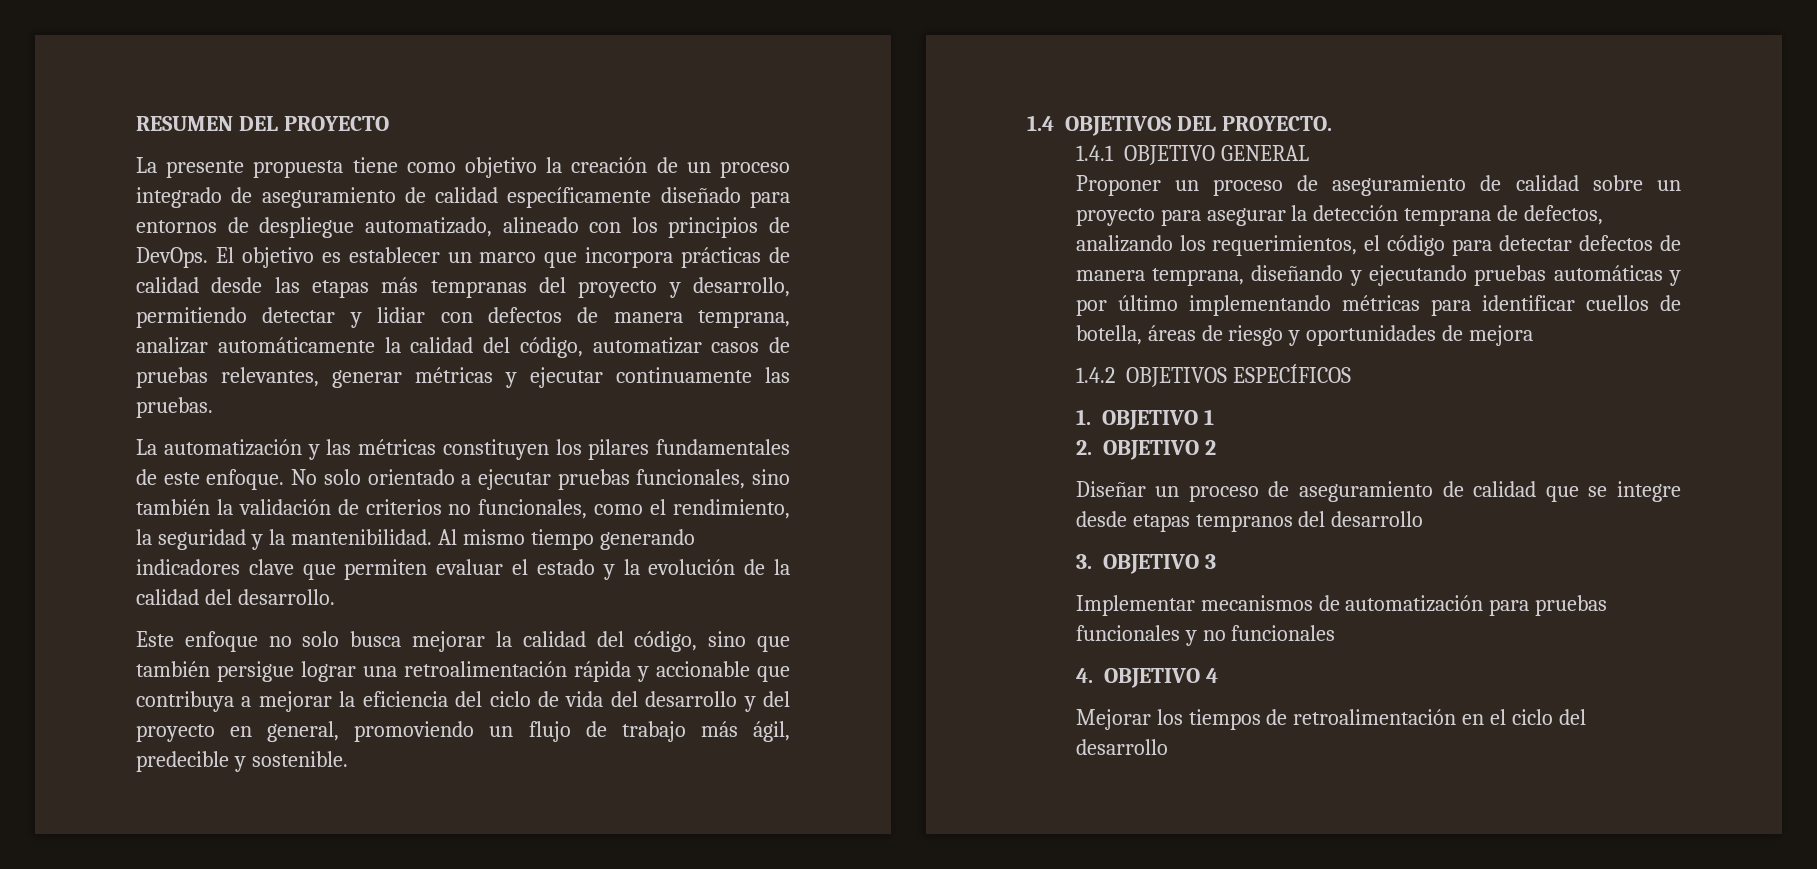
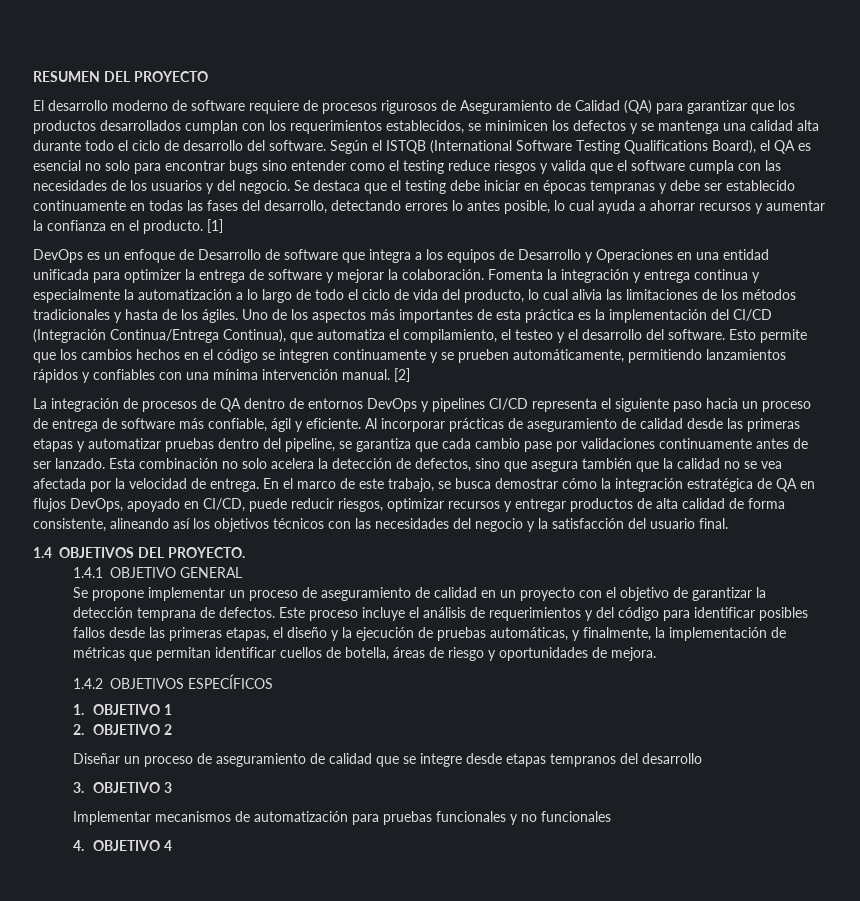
- La presente propuesta tiene como objetivo la creación de un proceso integrado de aseguramiento de calidad específicamente diseñado para entornos de despliegue automatizado, alineado con los principios de DevOps. El objetivo es establecer un marco que incorpora prácticas de calidad desde las etapas más tempranas del proyecto y desarrollo, permitiendo detectar y lidiar con defectos de manera temprana, analizar automáticamente la calidad del código, automatizar casos de pruebas relevantes, generar métricas y ejecutar continuamente las pruebas.
- La automatización y las métricas constituyen los pilares fundamentales de este enfoque. No solo orientado a ejecutar pruebas funcionales, sino también la validación de criterios no funcionales, como el rendimiento, la seguridad y la mantenibilidad. Al mismo tiempo generando indicadores clave que permiten evaluar el estado y la evolución de la calidad del desarrollo.
- Este enfoque no solo busca mejorar la calidad del código, sino que también persigue lograr una retroalimentación rápida y accionable que contribuya a mejorar la eficiencia del ciclo de vida del desarrollo y del proyecto en general, promoviendo un flujo de trabajo más ágil, predecible y sostenible.
+ El desarrollo moderno de software requiere de procesos rigurosos de Aseguramiento de Calidad (QA) para garantizar que los productos desarrollados cumplan con los requerimientos establecidos, se minimicen los defectos y se mantenga una calidad alta durante todo el ciclo de desarrollo del software. Según el ISTQB (International Software Testing Qualifications Board), el QA es esencial no solo para encontrar bugs sino entender como el testing reduce riesgos y valida que el software cumpla con las necesidades de los usuarios y del negocio. Se destaca que el testing debe iniciar en épocas tempranas y debe ser establecido continuamente en todas las fases del desarrollo, detectando errores lo antes posible, lo cual ayuda a ahorrar recursos y aumentar la confianza en el producto. [1]
+ DevOps es un enfoque de Desarrollo de software que integra a los equipos de Desarrollo y Operaciones en una entidad unificada para optimizer la entrega de software y mejorar la colaboración. Fomenta la integración y entrega continua y especialmente la automatización a lo largo de todo el ciclo de vida del producto, lo cual alivia las limitaciones de los métodos tradicionales y hasta de los ágiles. Uno de los aspectos más importantes de esta práctica es la implementación del CI/CD (Integración Continua/Entrega Continua), que automatiza el compilamiento, el testeo y el desarrollo del software. Esto permite que los cambios hechos en el código se integren continuamente y se prueben automáticamente, permitiendo lanzamientos rápidos y confiables con una mínima intervención manual. [2]
+ La integración de procesos de QA dentro de entornos DevOps y pipelines CI/CD representa el siguiente paso hacia un proceso de entrega de software más confiable, ágil y eficiente. Al incorporar prácticas de aseguramiento de calidad desde las primeras etapas y automatizar pruebas dentro del pipeline, se garantiza que cada cambio pase por validaciones continuamente antes de ser lanzado. Esta combinación no solo acelera la detección de defectos, sino que asegura también que la calidad no se vea afectada por la velocidad de entrega. En el marco de este trabajo, se busca demostrar cómo la integración estratégica de QA en flujos DevOps, apoyado en CI/CD, puede reducir riesgos, optimizar recursos y entregar productos de alta calidad de forma consistente, alineando así los objetivos técnicos con las necesidades del negocio y la satisfacción del usuario final.
- Proponer un proceso de aseguramiento de calidad sobre un proyecto para asegurar la detección temprana de defectos, analizando los requerimientos, el código para detectar defectos de manera temprana, diseñando y ejecutando pruebas automáticas y por último implementando métricas para identificar cuellos de botella, áreas de riesgo y oportunidades de mejora
+ Se propone implementar un proceso de aseguramiento de calidad en un proyecto con el objetivo de garantizar la detección temprana de defectos. Este proceso incluye el análisis de requerimientos y del código para identificar posibles fallos desde las primeras etapas, el diseño y la ejecución de pruebas automáticas, y finalmente, la implementación de métricas que permitan identificar cuellos de botella, áreas de riesgo y oportunidades de mejora.
- Mejorar los tiempos de retroalimentación en el ciclo del desarrollo

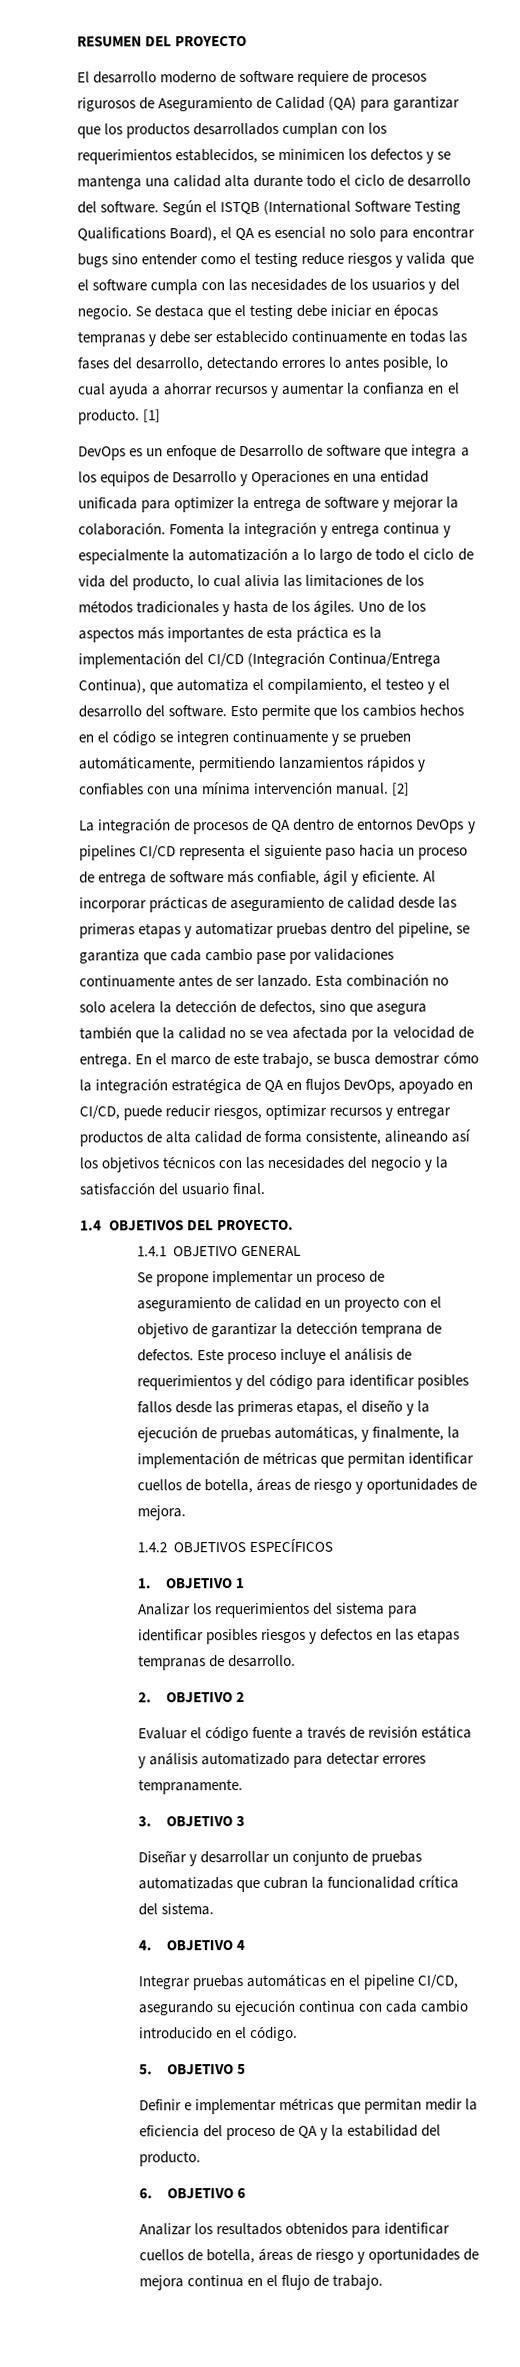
+ Analizar los requerimientos del sistema para identificar posibles riesgos y defectos en las etapas tempranas de desarrollo.
  2. OBJETIVO 2
- Diseñar un proceso de aseguramiento de calidad que se integre desde etapas tempranos del desarrollo
+ Evaluar el código fuente a través de revisión estática y análisis automatizado para detectar errores tempranamente.
  3. OBJETIVO 3
- Implementar mecanismos de automatización para pruebas funcionales y no funcionales
+ Diseñar y desarrollar un conjunto de pruebas automatizadas que cubran la funcionalidad crítica del sistema.
  4. OBJETIVO 4
+ Integrar pruebas automáticas en el pipeline CI/CD, asegurando su ejecución continua con cada cambio introducido en el código.
+ 5. OBJETIVO 5
+ Definir e implementar métricas que permitan medir la eficiencia del proceso de QA y la estabilidad del producto.
+ 6. OBJETIVO 6
+ Analizar los resultados obtenidos para identificar cuellos de botella, áreas de riesgo y oportunidades de mejora continua en el flujo de trabajo.

